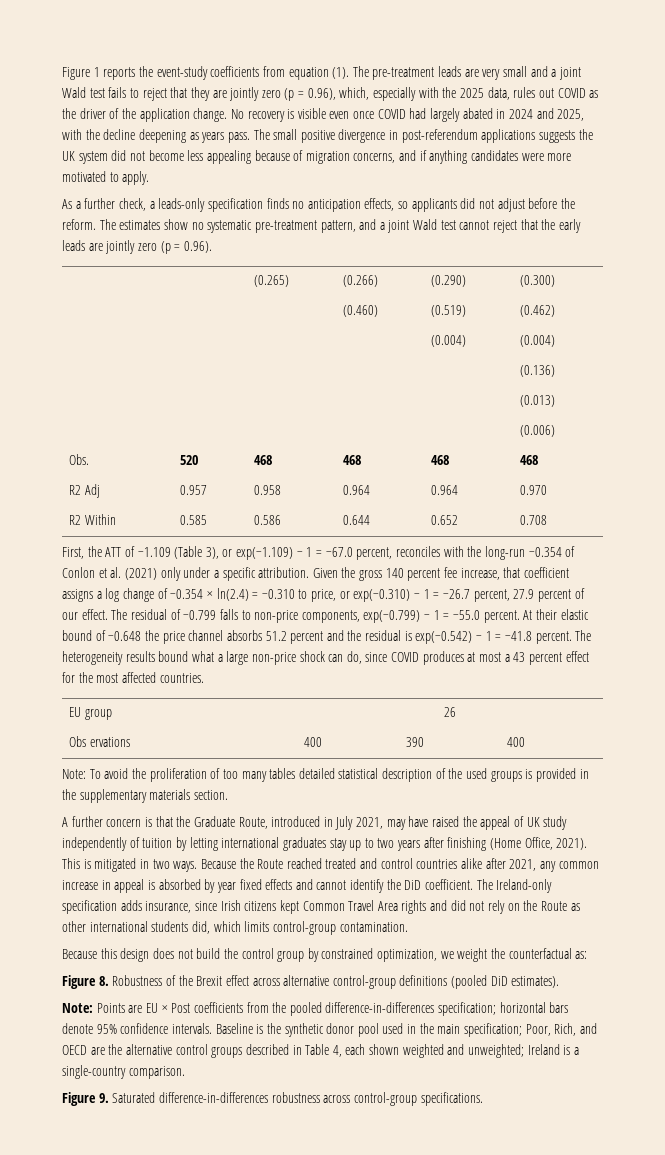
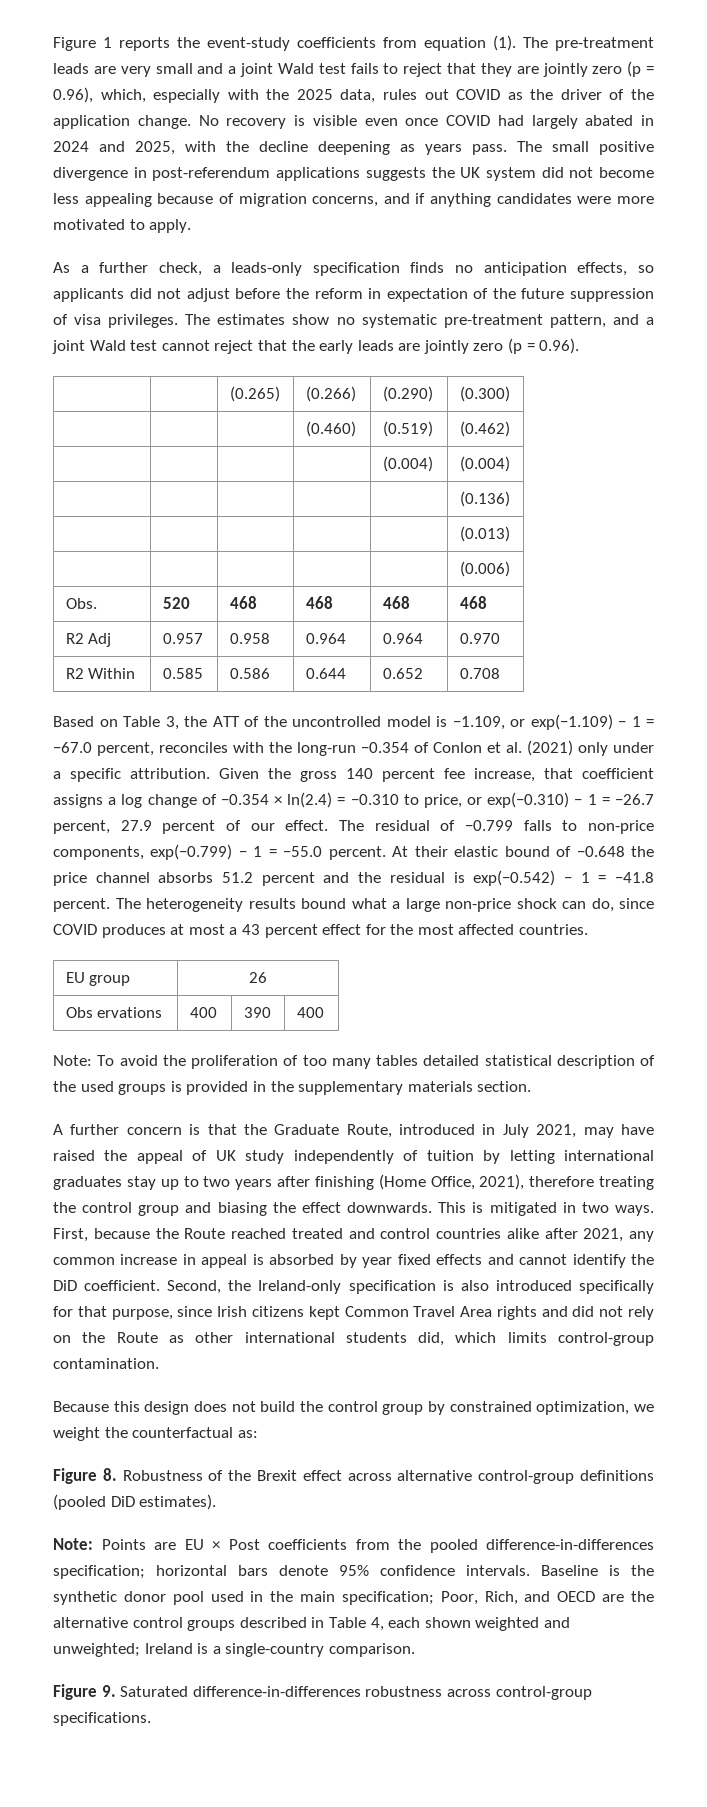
- As a further check, a leads-only specification finds no anticipation effects, so applicants did not adjust before the reform.
+ As a further check, a leads-only specification finds no anticipation effects, so applicants did not adjust before the reform in expectation of the future suppression of visa privileges.
- First, the ATT of −1.109 (Table 3), or exp(−1.109) − 1 = −67.0 percent, reconciles with the long-run −0.354 of Conlon et al. (2021) only under a specific attribution.
+ Based on Table 3, the ATT of the uncontrolled model is −1.109, or exp(−1.109) − 1 = −67.0 percent, reconciles with the long-run −0.354 of Conlon et al. (2021) only under a specific attribution.
- A further concern is that the Graduate Route, introduced in July 2021, may have raised the appeal of UK study independently of tuition by letting international graduates stay up to two years after finishing (Home Office, 2021).
+ A further concern is that the Graduate Route, introduced in July 2021, may have raised the appeal of UK study independently of tuition by letting international graduates stay up to two years after finishing (Home Office, 2021), therefore treating the control group and biasing the effect downwards.
- Because the Route reached treated and control countries alike after 2021, any common increase in appeal is absorbed by year fixed effects and cannot identify the DiD coefficient.
+ First, because the Route reached treated and control countries alike after 2021, any common increase in appeal is absorbed by year fixed effects and cannot identify the DiD coefficient.
- The Ireland-only specification adds insurance, since Irish citizens kept Common Travel Area rights and did not rely on the Route as other international students did, which limits control-group contamination.
+ Second, the Ireland-only specification is also introduced specifically for that purpose, since Irish citizens kept Common Travel Area rights and did not rely on the Route as other international students did, which limits control-group contamination.

